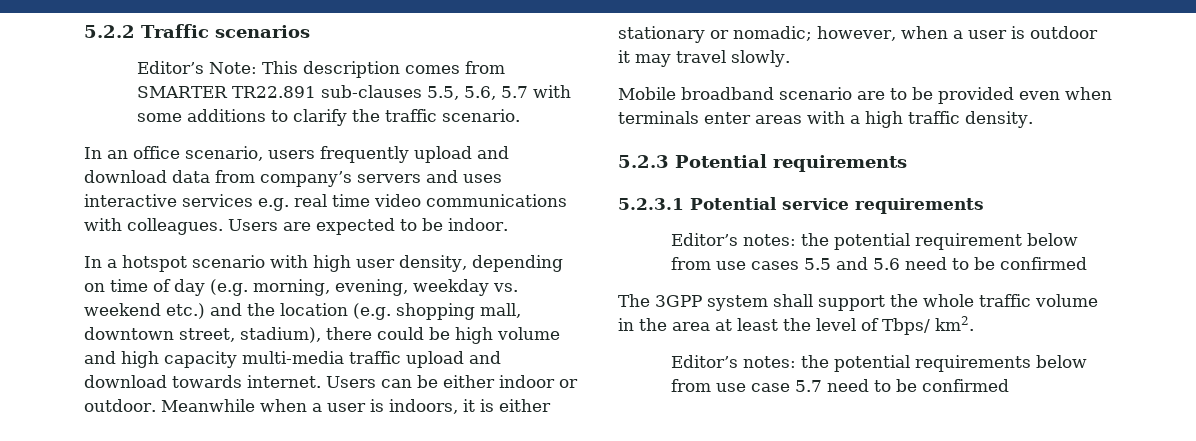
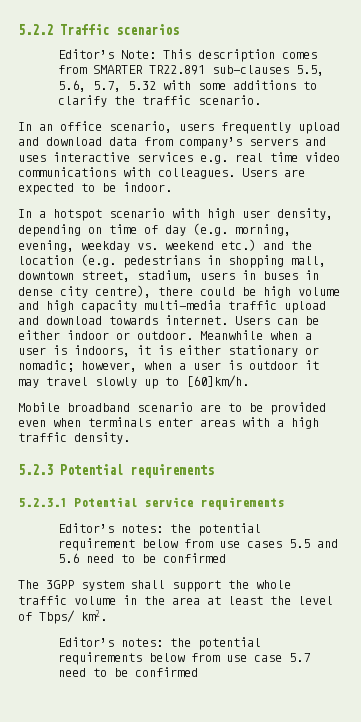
- Editor’s Note: This description comes from SMARTER TR22.891 sub-clauses 5.5, 5.6, 5.7 with some additions to clarify the traffic scenario.
+ Editor’s Note: This description comes from SMARTER TR22.891 sub-clauses 5.5, 5.6, 5.7, 5.32 with some additions to clarify the traffic scenario.
- In a hotspot scenario with high user density, depending on time of day (e.g. morning, evening, weekday vs. weekend etc.) and the location (e.g. shopping mall, downtown street, stadium), there could be high volume and high capacity multi-media traffic upload and download towards internet.
+ In a hotspot scenario with high user density, depending on time of day (e.g. morning, evening, weekday vs. weekend etc.) and the location (e.g. pedestrians in shopping mall, downtown street, stadium, users in buses in dense city centre), there could be high volume and high capacity multi-media traffic upload and download towards internet.
- Meanwhile when a user is indoors, it is either stationary or nomadic; however, when a user is outdoor it may travel slowly.
+ Meanwhile when a user is indoors, it is either stationary or nomadic; however, when a user is outdoor it may travel slowly up to [60]km/h.

